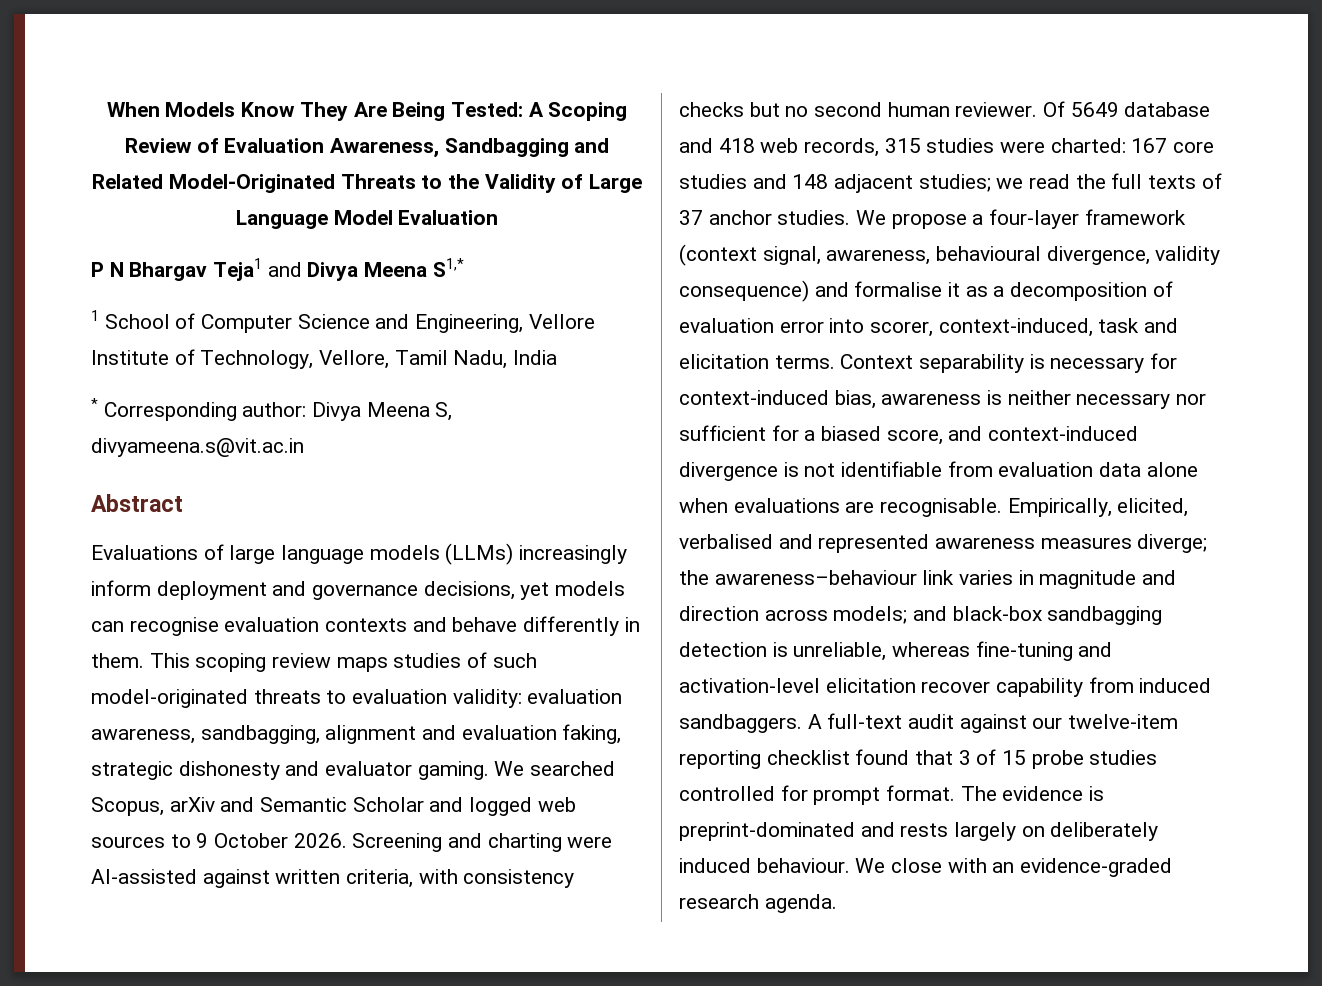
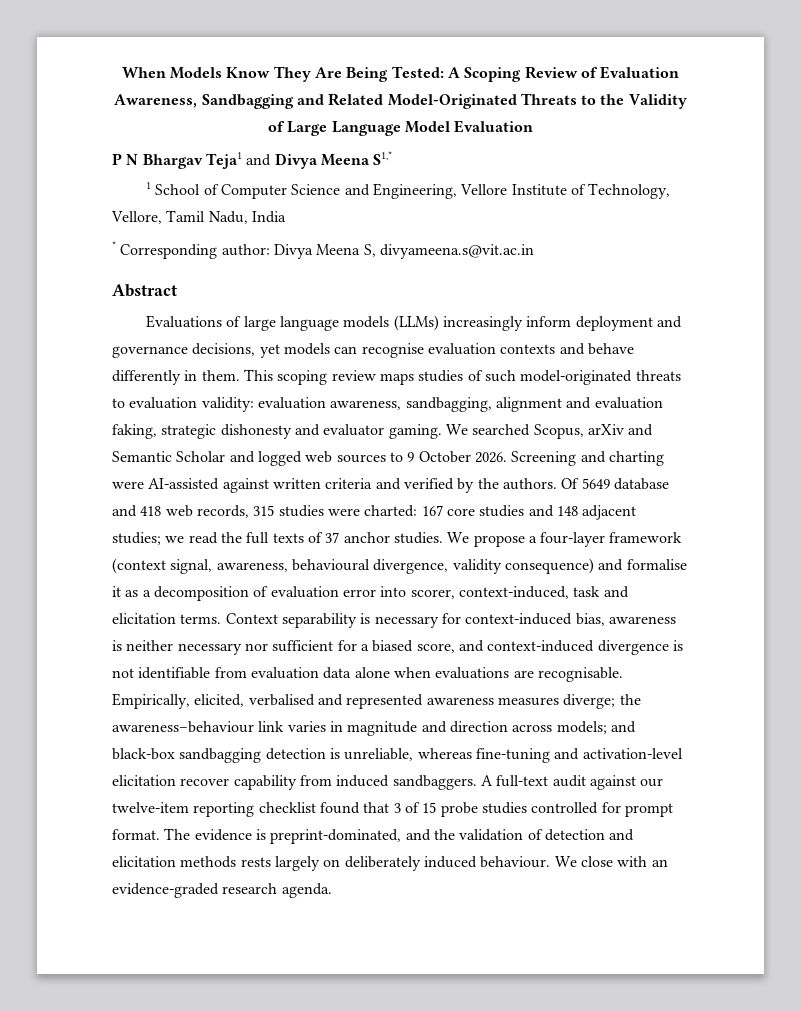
- Screening and charting were AI-assisted against written criteria, with consistency checks but no second human reviewer.
+ Screening and charting were AI-assisted against written criteria and verified by the authors.
- The evidence is preprint-dominated and rests largely on deliberately induced behaviour.
+ The evidence is preprint-dominated, and the validation of detection and elicitation methods rests largely on deliberately induced behaviour.

